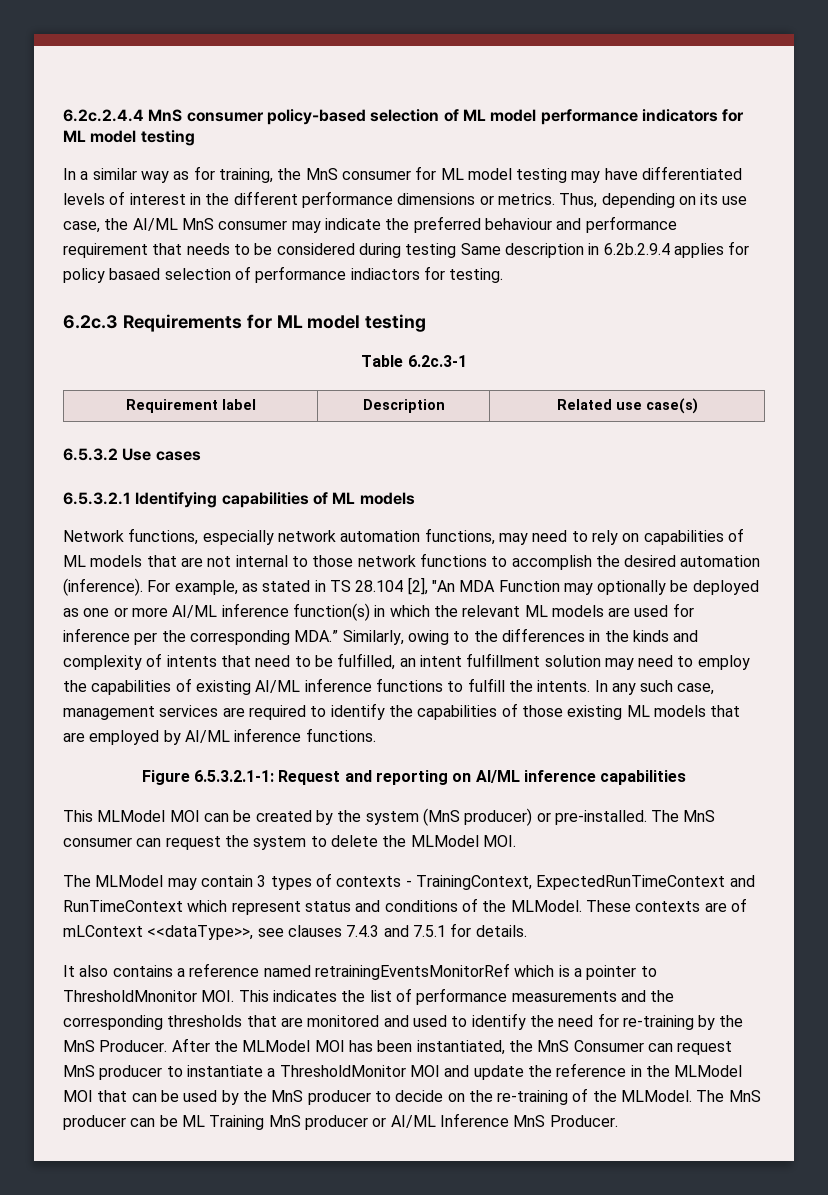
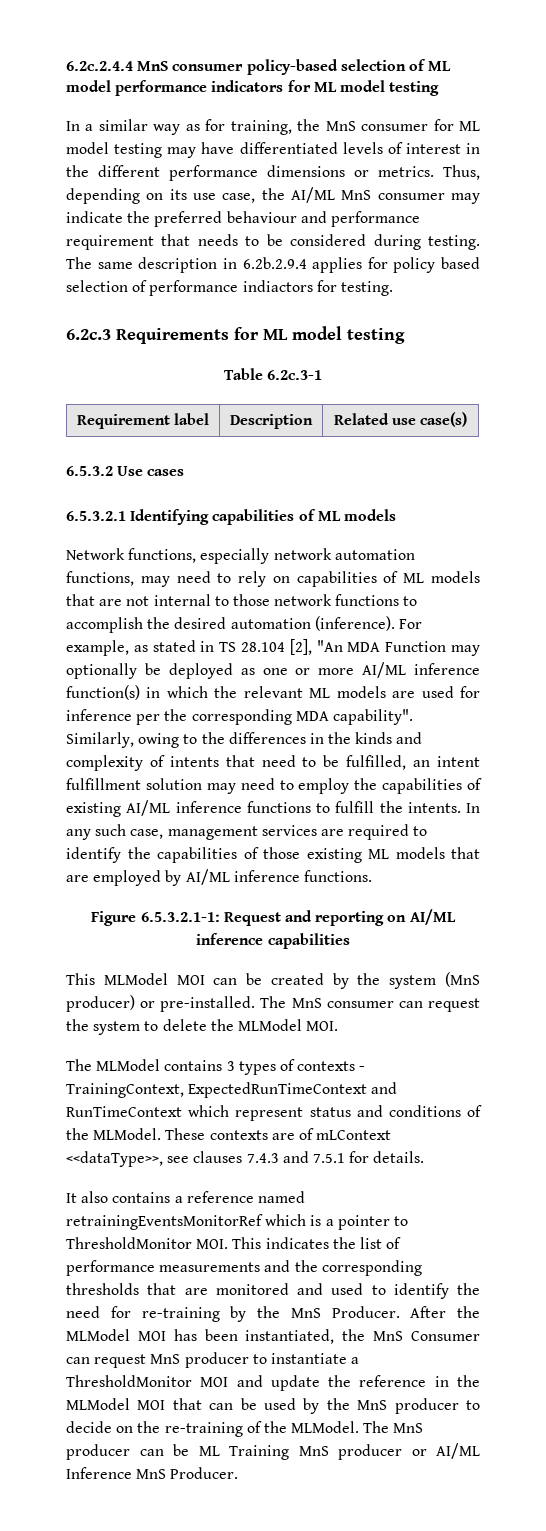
- Thus, depending on its use case, the AI/ML MnS consumer may indicate the preferred behaviour and performance requirement that needs to be considered during testing Same description in 6.2b.2.9.4 applies for policy basaed selection of performance indiactors for testing.
+ Thus, depending on its use case, the AI/ML MnS consumer may indicate the preferred behaviour and performance requirement that needs to be considered during testing. The same description in 6.2b.2.9.4 applies for policy based selection of performance indiactors for testing.
- For example, as stated in TS 28.104 [2], "An MDA Function may optionally be deployed as one or more AI/ML inference function(s) in which the relevant ML models are used for inference per the corresponding MDA.” Similarly, owing to the differences in the kinds and complexity of intents that need to be fulfilled, an intent fulfillment solution may need to employ the capabilities of existing AI/ML inference functions to fulfill the intents.
+ For example, as stated in TS 28.104 [2], "An MDA Function may optionally be deployed as one or more AI/ML inference function(s) in which the relevant ML models are used for inference per the corresponding MDA capability". Similarly, owing to the differences in the kinds and complexity of intents that need to be fulfilled, an intent fulfillment solution may need to employ the capabilities of existing AI/ML inference functions to fulfill the intents.
- The MLModel may contain 3 types of contexts - TrainingContext, ExpectedRunTimeContext and RunTimeContext which represent status and conditions of the MLModel.
+ The MLModel contains 3 types of contexts - TrainingContext, ExpectedRunTimeContext and RunTimeContext which represent status and conditions of the MLModel.
- It also contains a reference named retrainingEventsMonitorRef which is a pointer to ThresholdMnonitor MOI. This indicates the list of performance measurements and the corresponding thresholds that are monitored and used to identify the need for re-training by the MnS Producer.
+ It also contains a reference named retrainingEventsMonitorRef which is a pointer to ThresholdMonitor MOI. This indicates the list of performance measurements and the corresponding thresholds that are monitored and used to identify the need for re-training by the MnS Producer.

